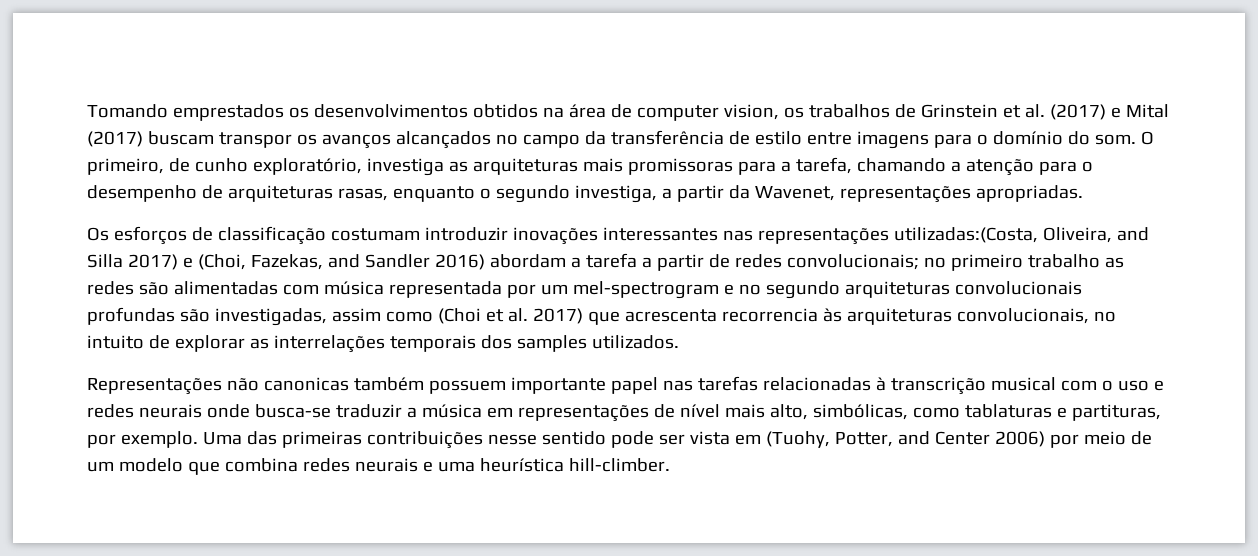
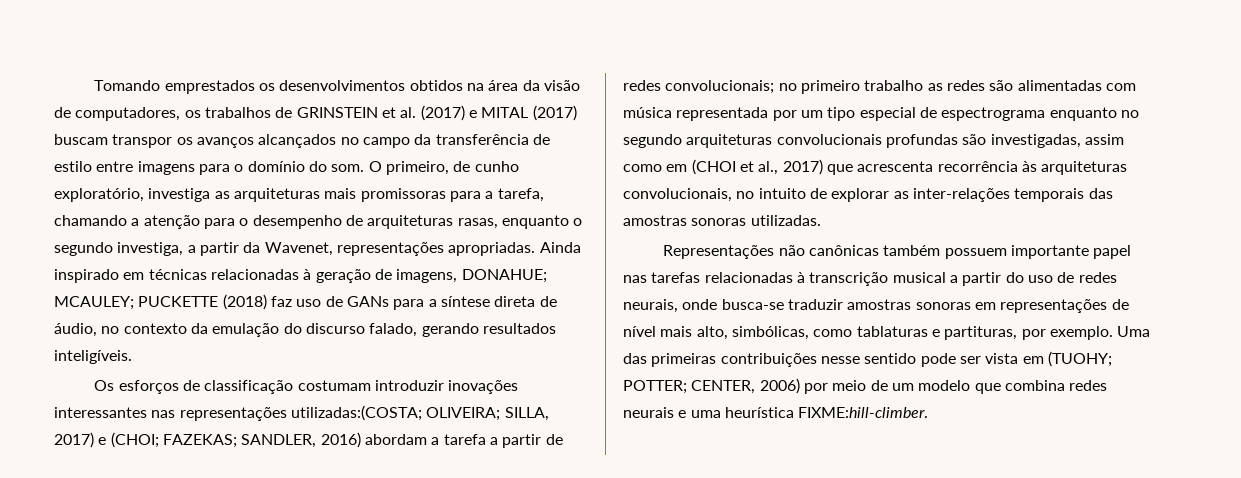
- Tomando emprestados os desenvolvimentos obtidos na área de computer vision, os trabalhos de Grinstein et al. (2017) e Mital (2017) buscam transpor os avanços alcançados no campo da transferência de estilo entre imagens para o domínio do som.
+ Tomando emprestados os desenvolvimentos obtidos na área da visão de computadores, os trabalhos de GRINSTEIN et al. (2017) e MITAL (2017) buscam transpor os avanços alcançados no campo da transferência de estilo entre imagens para o domínio do som.
+ Ainda inspirado em técnicas relacionadas à geração de imagens, DONAHUE; MCAULEY; PUCKETTE (2018) faz uso de GANs para a síntese direta de áudio, no contexto da emulação do discurso falado, gerando resultados inteligíveis.
- Os esforços de classificação costumam introduzir inovações interessantes nas representações utilizadas:(Costa, Oliveira, and Silla 2017) e (Choi, Fazekas, and Sandler 2016) abordam a tarefa a partir de redes convolucionais; no primeiro trabalho as redes são alimentadas com música representada por um mel-spectrogram e no segundo arquiteturas convolucionais profundas são investigadas, assim como (Choi et al. 2017) que acrescenta recorrencia às arquiteturas convolucionais, no intuito de explorar as interrelações temporais dos samples utilizados.
+ Os esforços de classificação costumam introduzir inovações interessantes nas representações utilizadas:(COSTA; OLIVEIRA; SILLA, 2017) e (CHOI; FAZEKAS; SANDLER, 2016) abordam a tarefa a partir de redes convolucionais; no primeiro trabalho as redes são alimentadas com música representada por um tipo especial de espectrograma enquanto no segundo arquiteturas convolucionais profundas são investigadas, assim como em (CHOI et al., 2017) que acrescenta recorrência às arquiteturas convolucionais, no intuito de explorar as inter-relações temporais das amostras sonoras utilizadas.
- Representações não canonicas também possuem importante papel nas tarefas relacionadas à transcrição musical com o uso e redes neurais onde busca-se traduzir a música em representações de nível mais alto, simbólicas, como tablaturas e partituras, por exemplo.
+ Representações não canônicas também possuem importante papel nas tarefas relacionadas à transcrição musical a partir do uso de redes neurais, onde busca-se traduzir amostras sonoras em representações de nível mais alto, simbólicas, como tablaturas e partituras, por exemplo.
- Uma das primeiras contribuições nesse sentido pode ser vista em (Tuohy, Potter, and Center 2006) por meio de um modelo que combina redes neurais e uma heurística hill-climber.
+ Uma das primeiras contribuições nesse sentido pode ser vista em (TUOHY; POTTER; CENTER, 2006) por meio de um modelo que combina redes neurais e uma heurística FIXME:hill-climber.

